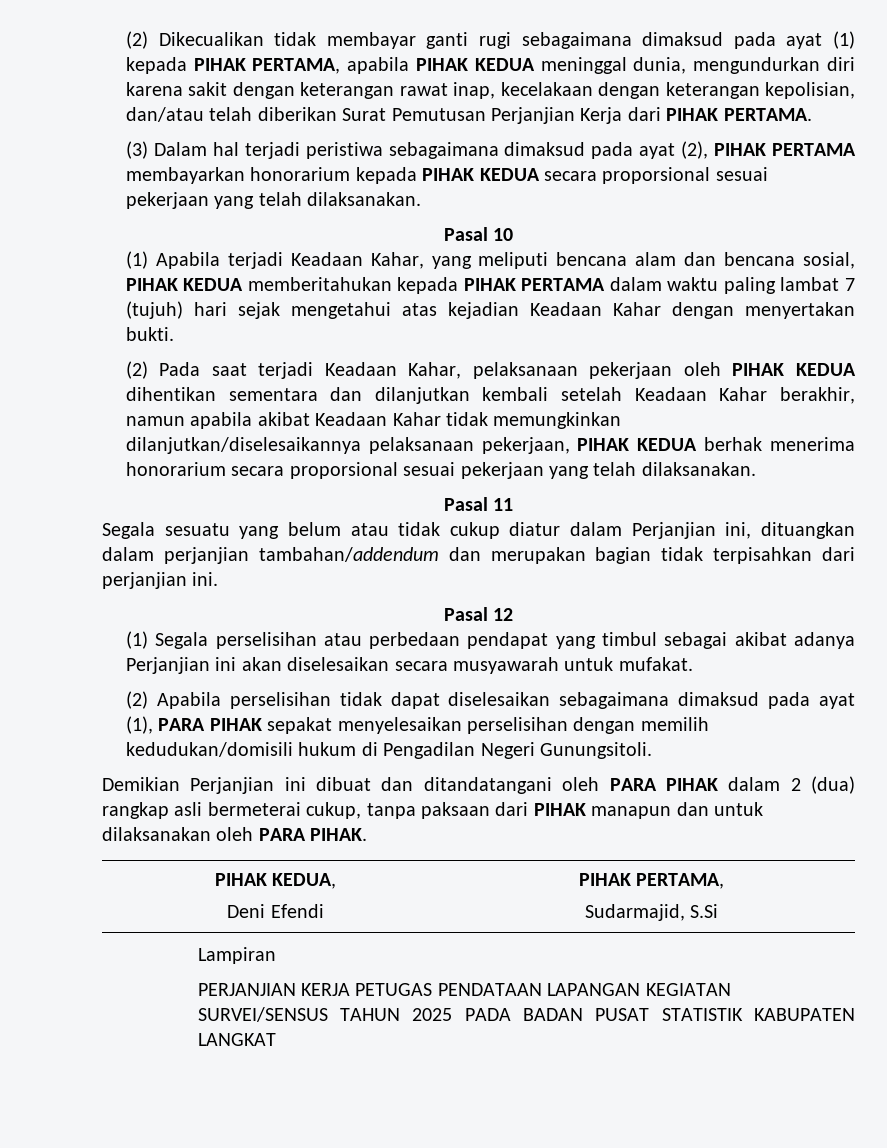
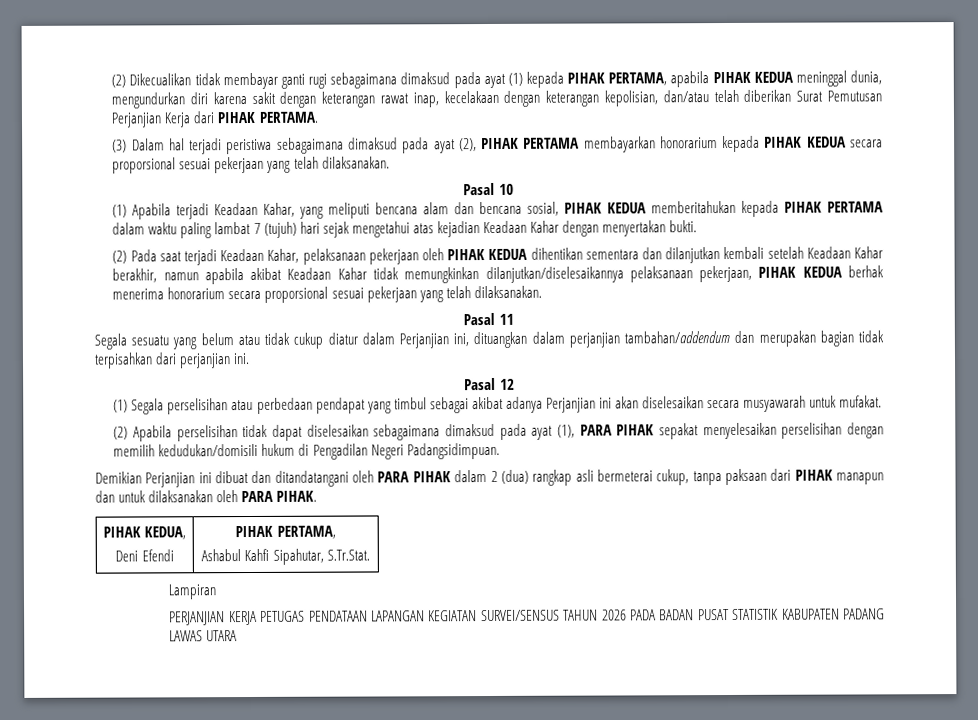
- (2) Apabila perselisihan tidak dapat diselesaikan sebagaimana dimaksud pada ayat (1), PARA PIHAK sepakat menyelesaikan perselisihan dengan memilih kedudukan/domisili hukum di Pengadilan Negeri Gunungsitoli.
+ (2) Apabila perselisihan tidak dapat diselesaikan sebagaimana dimaksud pada ayat (1), PARA PIHAK sepakat menyelesaikan perselisihan dengan memilih kedudukan/domisili hukum di Pengadilan Negeri Padangsidimpuan.
  PIHAK KEDUA,
  Deni Efendi | PIHAK PERTAMA,
- Sudarmajid, S.Si
+ Ashabul Kahfi Sipahutar, S.Tr.Stat.
- PERJANJIAN KERJA PETUGAS PENDATAAN LAPANGAN KEGIATAN SURVEI/SENSUS TAHUN 2025 PADA BADAN PUSAT STATISTIK KABUPATEN LANGKAT
+ PERJANJIAN KERJA PETUGAS PENDATAAN LAPANGAN KEGIATAN SURVEI/SENSUS TAHUN 2026 PADA BADAN PUSAT STATISTIK KABUPATEN PADANG LAWAS UTARA

